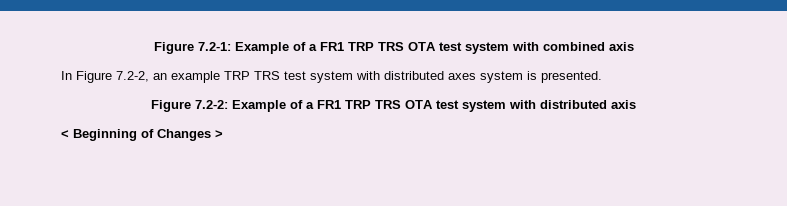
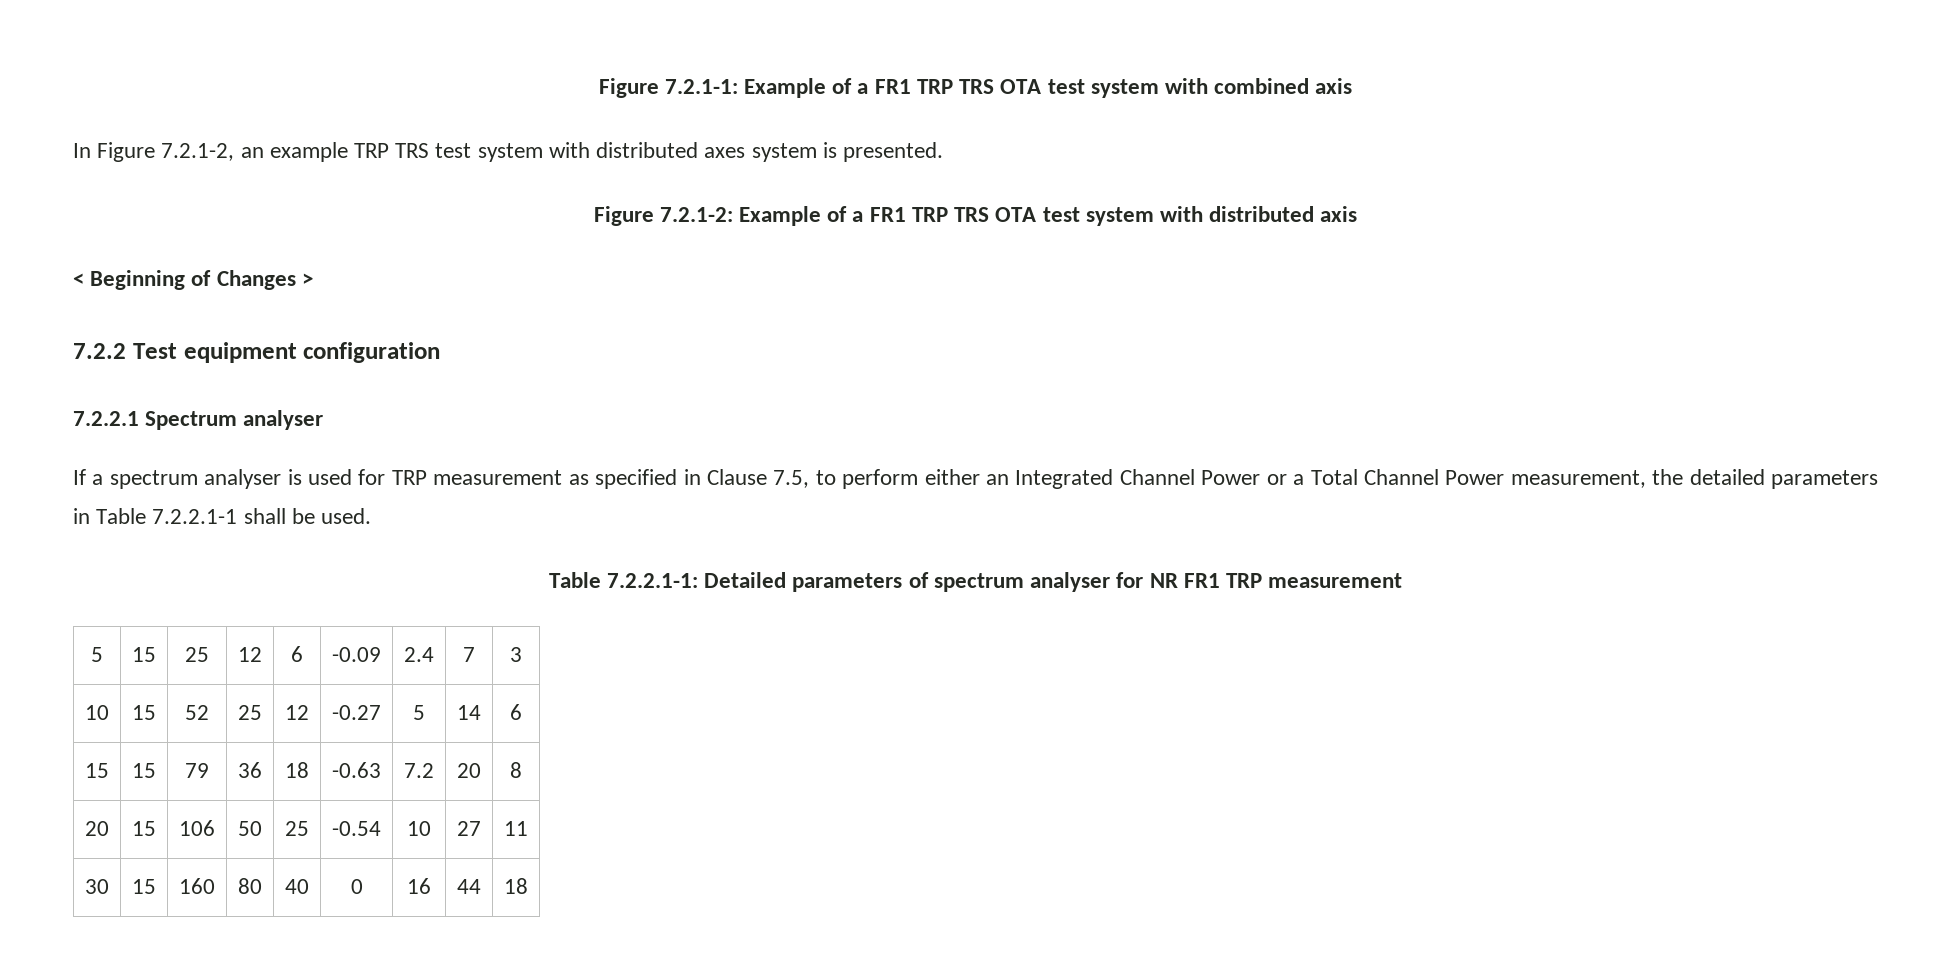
- Figure 7.2-1: Example of a FR1 TRP TRS OTA test system with combined axis
+ Figure 7.2.1-1: Example of a FR1 TRP TRS OTA test system with combined axis
- In Figure 7.2-2, an example TRP TRS test system with distributed axes system is presented.
+ In Figure 7.2.1-2, an example TRP TRS test system with distributed axes system is presented.
- Figure 7.2-2: Example of a FR1 TRP TRS OTA test system with distributed axis
+ Figure 7.2.1-2: Example of a FR1 TRP TRS OTA test system with distributed axis
+ 7.2.2 Test equipment configuration
+ 7.2.2.1 Spectrum analyser
+ If a spectrum analyser is used for TRP measurement as specified in Clause 7.5, to perform either an Integrated Channel Power or a Total Channel Power measurement, the detailed parameters in Table 7.2.2.1-1 shall be used.
+ Table 7.2.2.1-1: Detailed parameters of spectrum analyser for NR FR1 TRP measurement
+ 5 | 15 | 25 | 12 | 6 | -0.09 | 2.4 | 7 | 3
+ 10 | 15 | 52 | 25 | 12 | -0.27 | 5 | 14 | 6
+ 15 | 15 | 79 | 36 | 18 | -0.63 | 7.2 | 20 | 8
+ 20 | 15 | 106 | 50 | 25 | -0.54 | 10 | 27 | 11
+ 30 | 15 | 160 | 80 | 40 | 0 | 16 | 44 | 18

